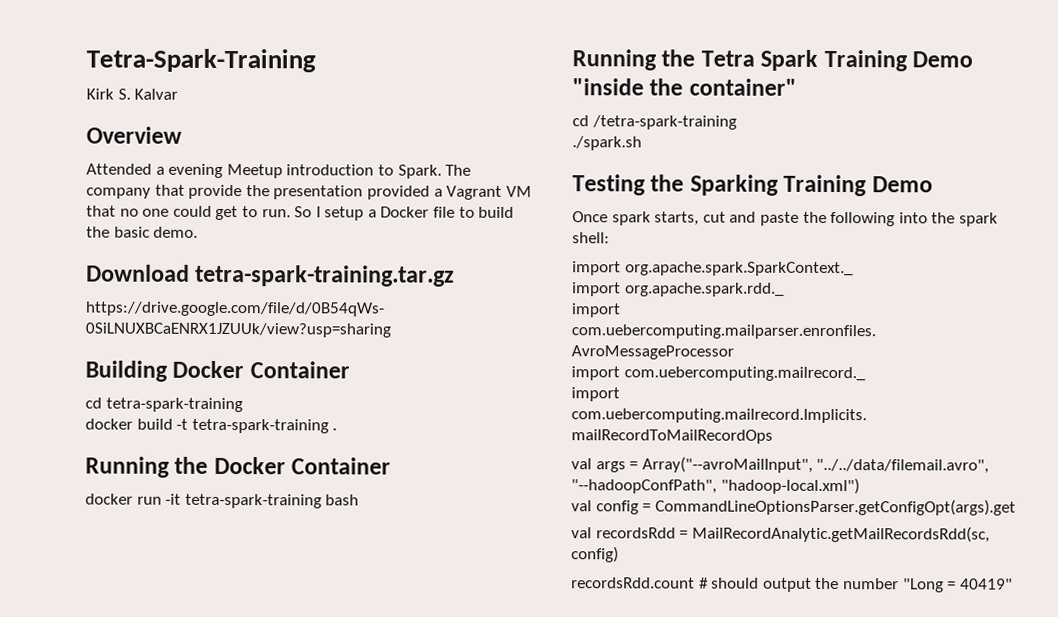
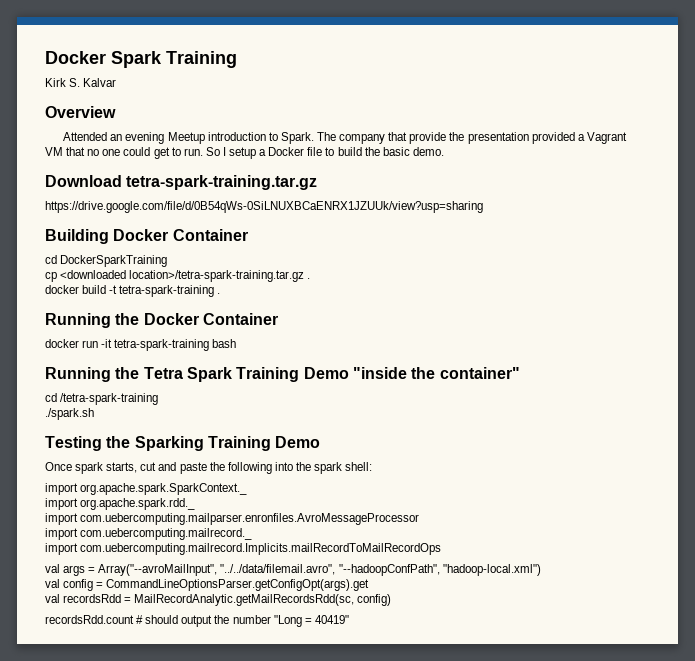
- Tetra-Spark-Training
+ Docker Spark Training
- Attended a evening Meetup introduction to Spark.
+ Attended an evening Meetup introduction to Spark.
- cd tetra-spark-training
+ cd DockerSparkTraining
+ cp <downloaded location>/tetra-spark-training.tar.gz .

